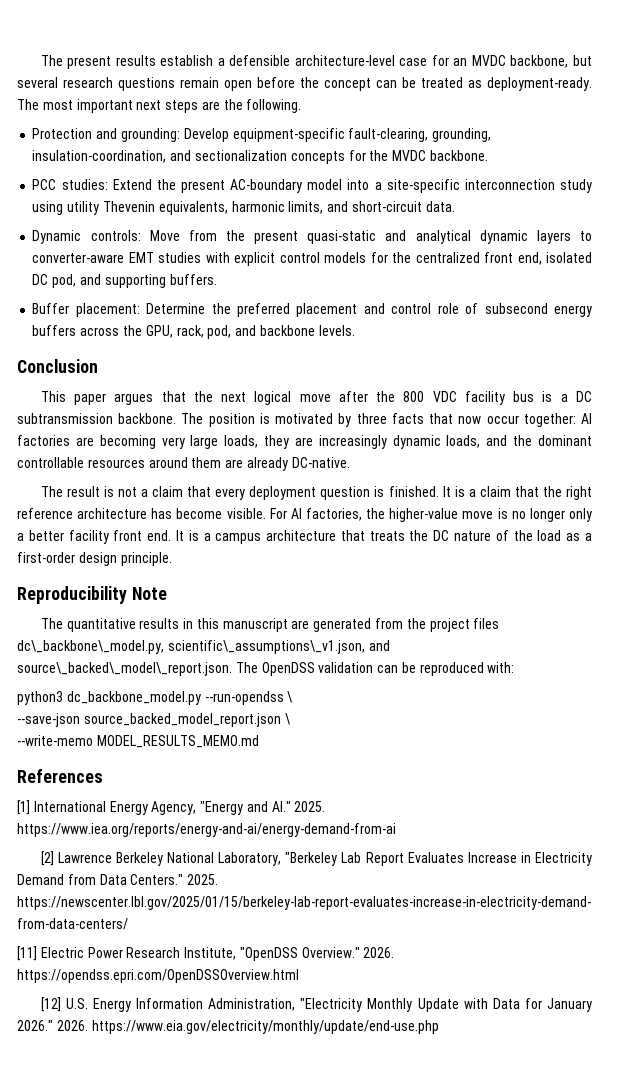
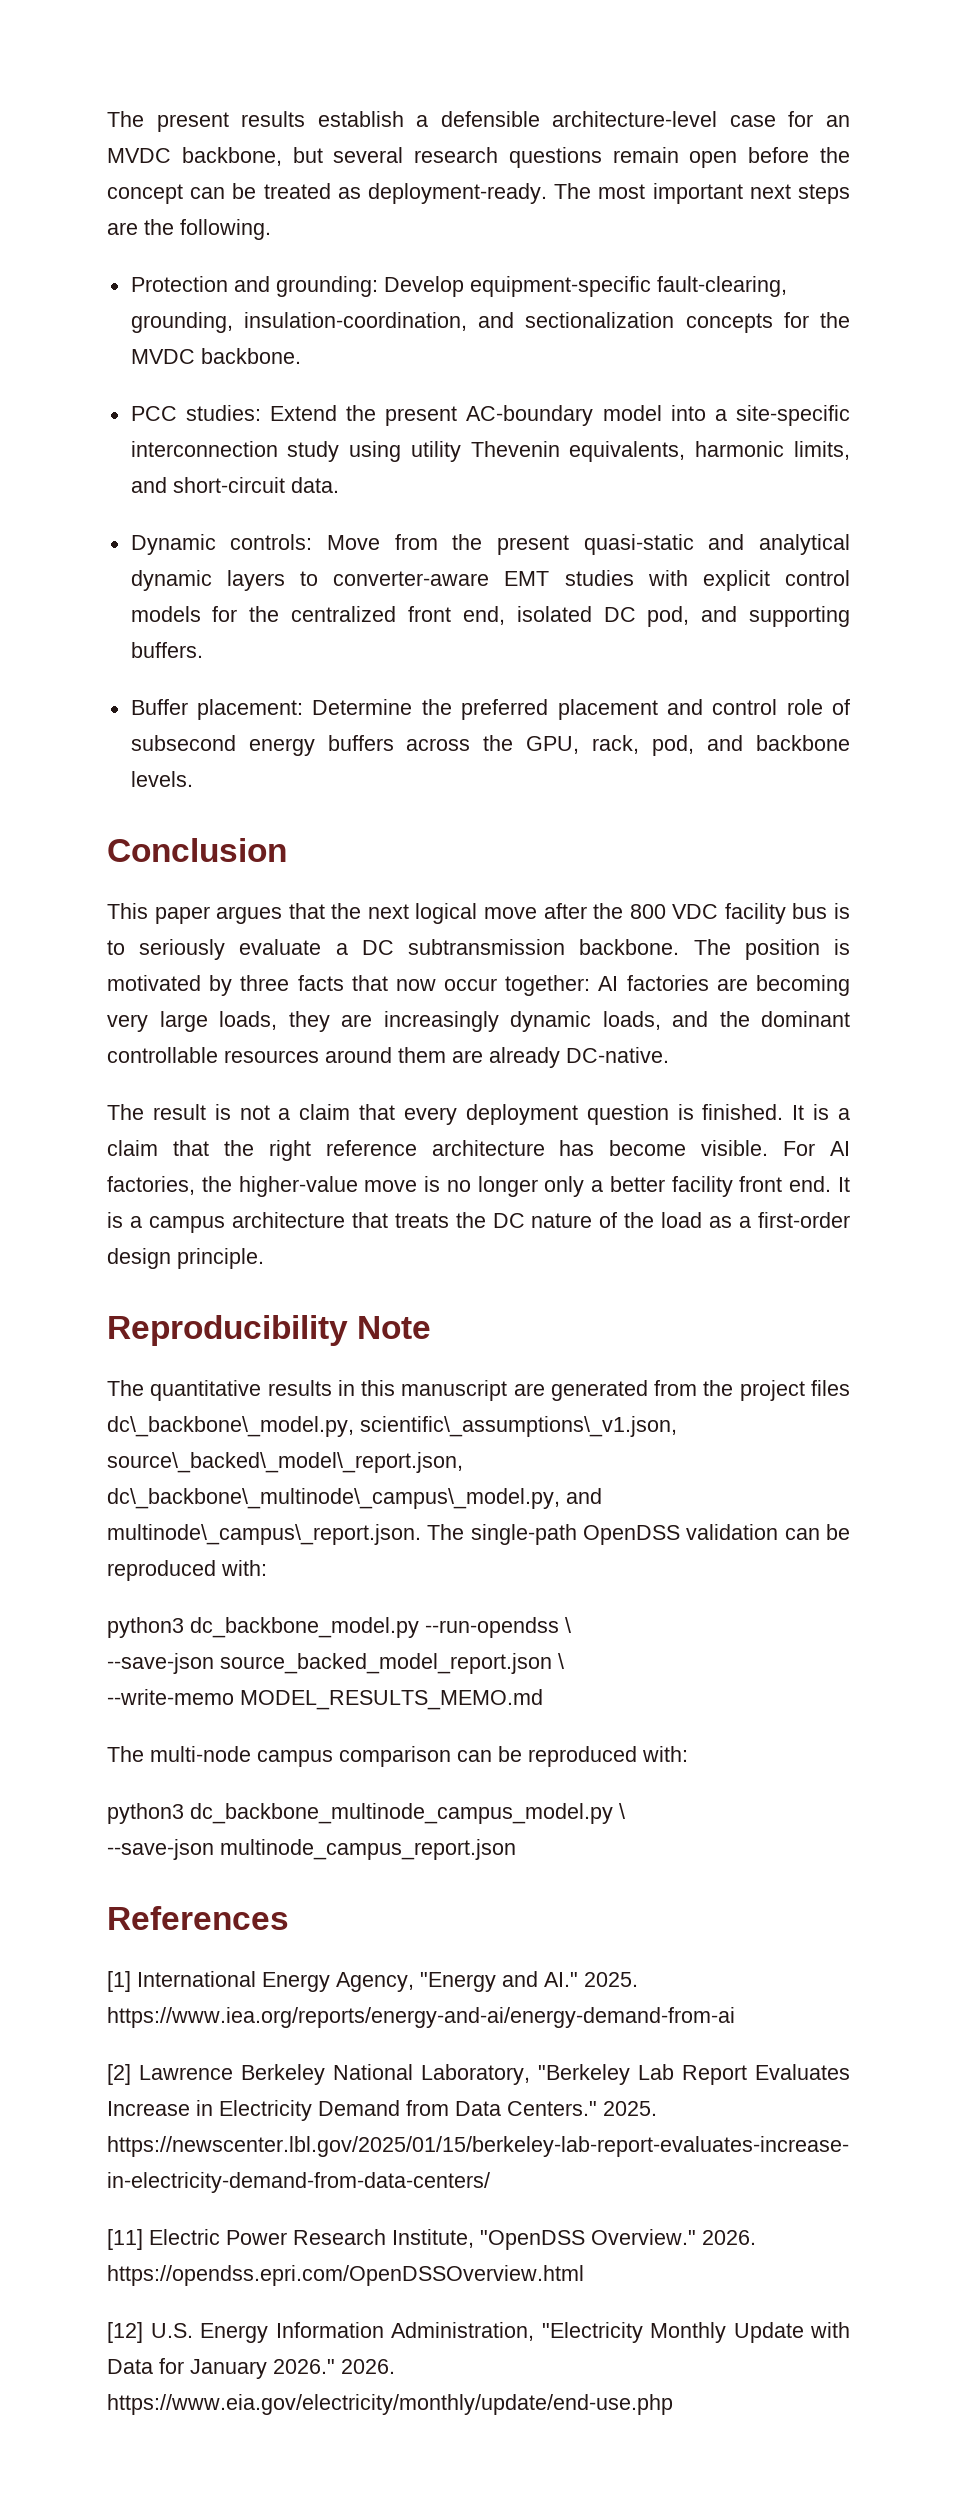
- This paper argues that the next logical move after the 800 VDC facility bus is a DC subtransmission backbone.
+ This paper argues that the next logical move after the 800 VDC facility bus is to seriously evaluate a DC subtransmission backbone.
- The quantitative results in this manuscript are generated from the project files dc\_backbone\_model.py, scientific\_assumptions\_v1.json, and source\_backed\_model\_report.json. The OpenDSS validation can be reproduced with:
+ The quantitative results in this manuscript are generated from the project files dc\_backbone\_model.py, scientific\_assumptions\_v1.json, source\_backed\_model\_report.json, dc\_backbone\_multinode\_campus\_model.py, and multinode\_campus\_report.json. The single-path OpenDSS validation can be reproduced with:
+ The multi-node campus comparison can be reproduced with:
+ python3 dc_backbone_multinode_campus_model.py \
+ --save-json multinode_campus_report.json

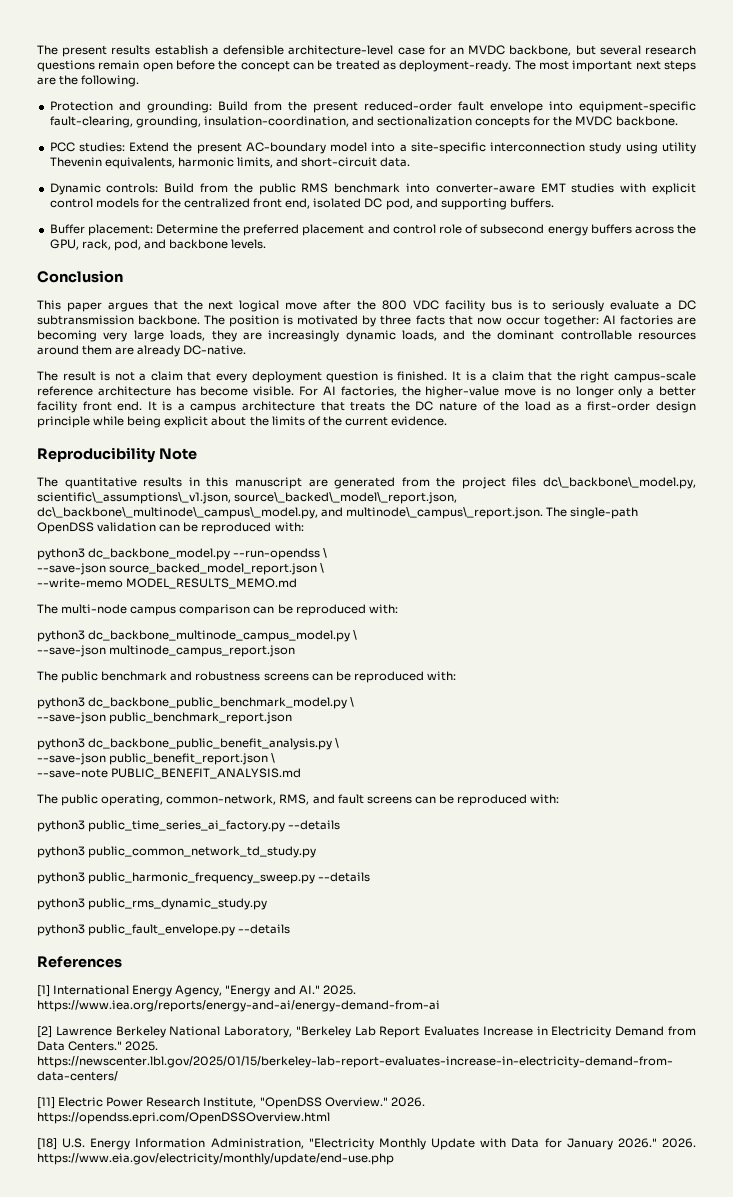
- Protection and grounding: Develop equipment-specific fault-clearing, grounding, insulation-coordination, and sectionalization concepts for the MVDC backbone.
+ Protection and grounding: Build from the present reduced-order fault envelope into equipment-specific fault-clearing, grounding, insulation-coordination, and sectionalization concepts for the MVDC backbone.
- Dynamic controls: Move from the present quasi-static and analytical dynamic layers to converter-aware EMT studies with explicit control models for the centralized front end, isolated DC pod, and supporting buffers.
+ Dynamic controls: Build from the public RMS benchmark into converter-aware EMT studies with explicit control models for the centralized front end, isolated DC pod, and supporting buffers.
- It is a claim that the right reference architecture has become visible.
+ It is a claim that the right campus-scale reference architecture has become visible.
- It is a campus architecture that treats the DC nature of the load as a first-order design principle.
+ It is a campus architecture that treats the DC nature of the load as a first-order design principle while being explicit about the limits of the current evidence.
+ The public benchmark and robustness screens can be reproduced with:
+ python3 dc_backbone_public_benchmark_model.py \
+ --save-json public_benchmark_report.json
+ python3 dc_backbone_public_benefit_analysis.py \
+ --save-json public_benefit_report.json \
+ --save-note PUBLIC_BENEFIT_ANALYSIS.md
+ The public operating, common-network, RMS, and fault screens can be reproduced with:
+ python3 public_time_series_ai_factory.py --details
+ python3 public_common_network_td_study.py
+ python3 public_harmonic_frequency_sweep.py --details
+ python3 public_rms_dynamic_study.py
+ python3 public_fault_envelope.py --details
- [12] U.S. Energy Information Administration, "Electricity Monthly Update with Data for January 2026."
+ [18] U.S. Energy Information Administration, "Electricity Monthly Update with Data for January 2026."

